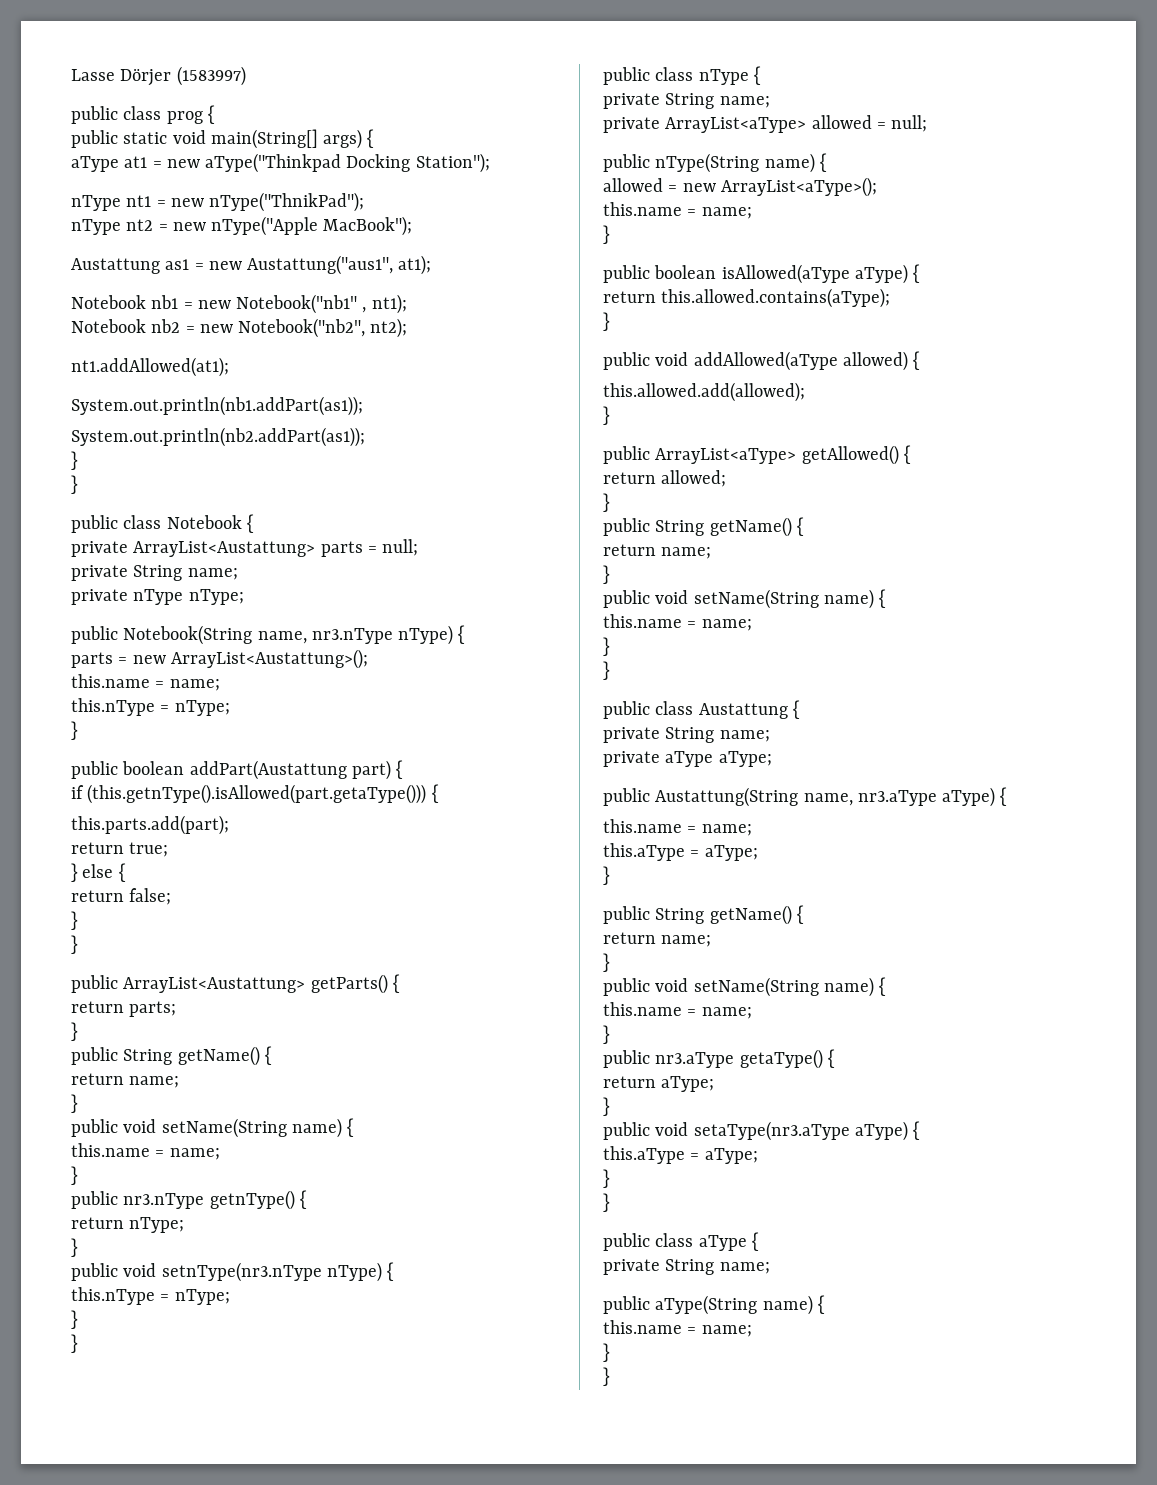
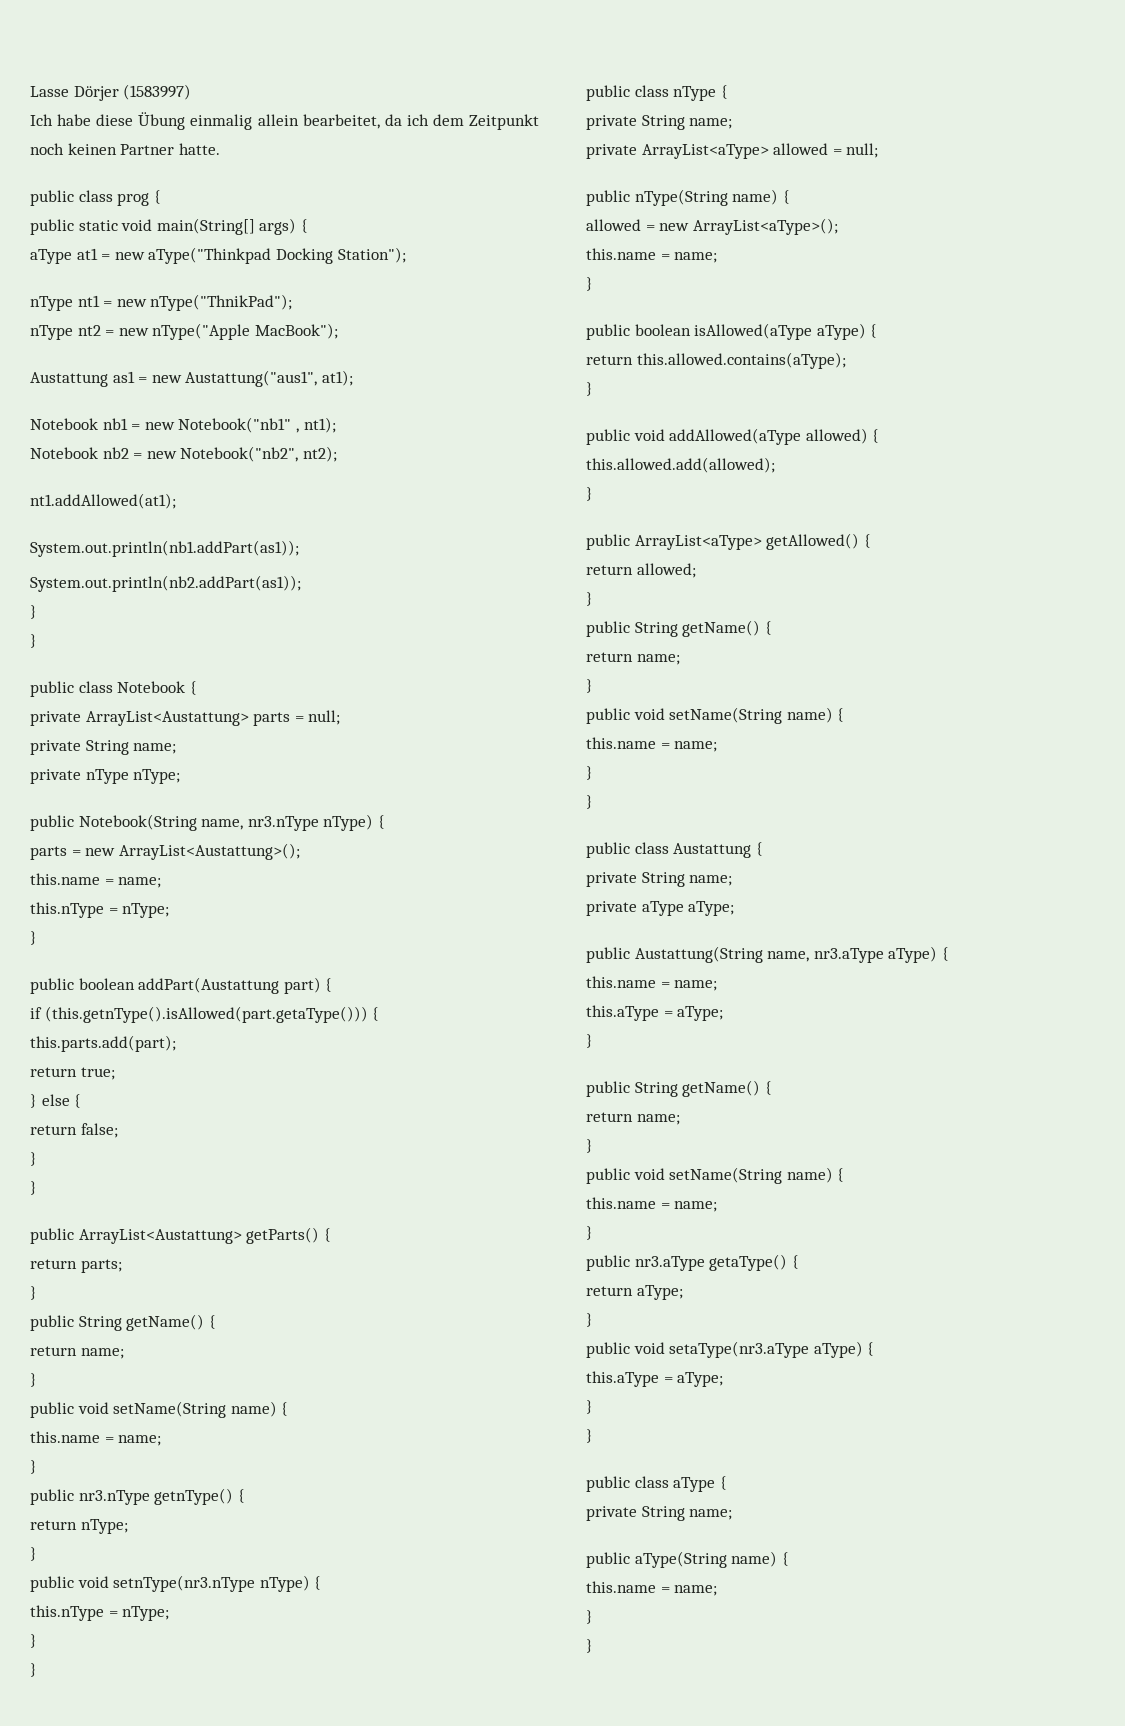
+ Ich habe diese Übung einmalig allein bearbeitet, da ich dem Zeitpunkt noch keinen Partner hatte.

